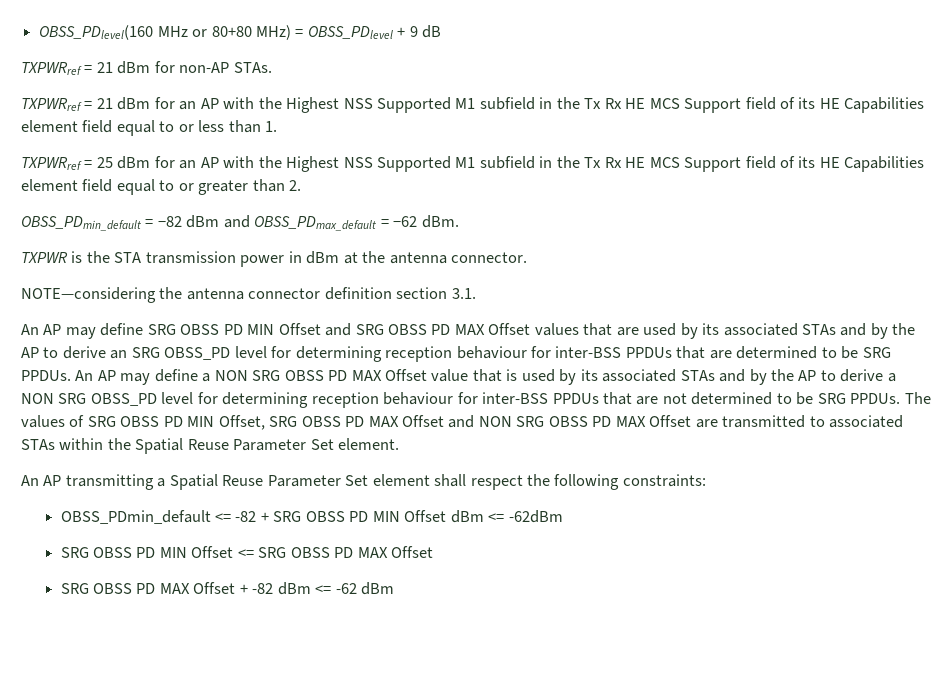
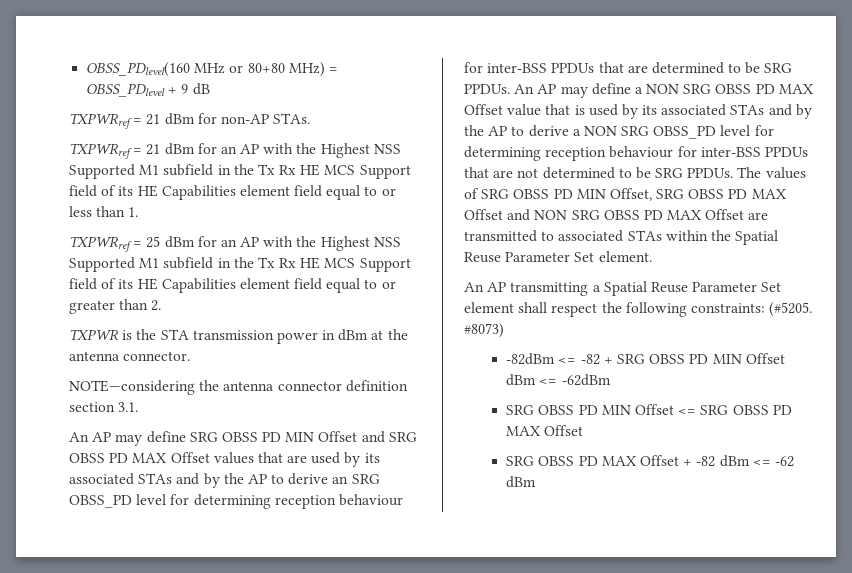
- OBSS_PDmin_default = −82 dBm and OBSS_PDmax_default = −62 dBm.
- An AP transmitting a Spatial Reuse Parameter Set element shall respect the following constraints:
- OBSS_PDmin_default <= -82 + SRG OBSS PD MIN Offset dBm <= -62dBm
+ An AP transmitting a Spatial Reuse Parameter Set element shall respect the following constraints: (#5205. #8073)
+ -82dBm <= -82 + SRG OBSS PD MIN Offset dBm <= -62dBm

